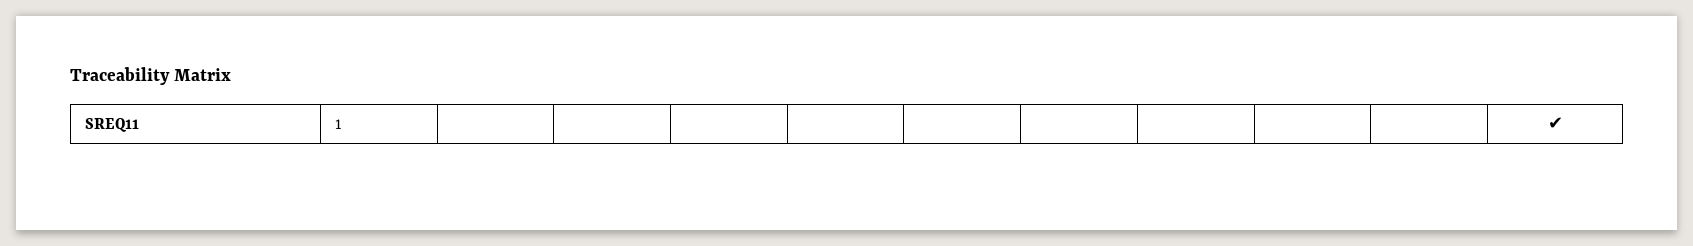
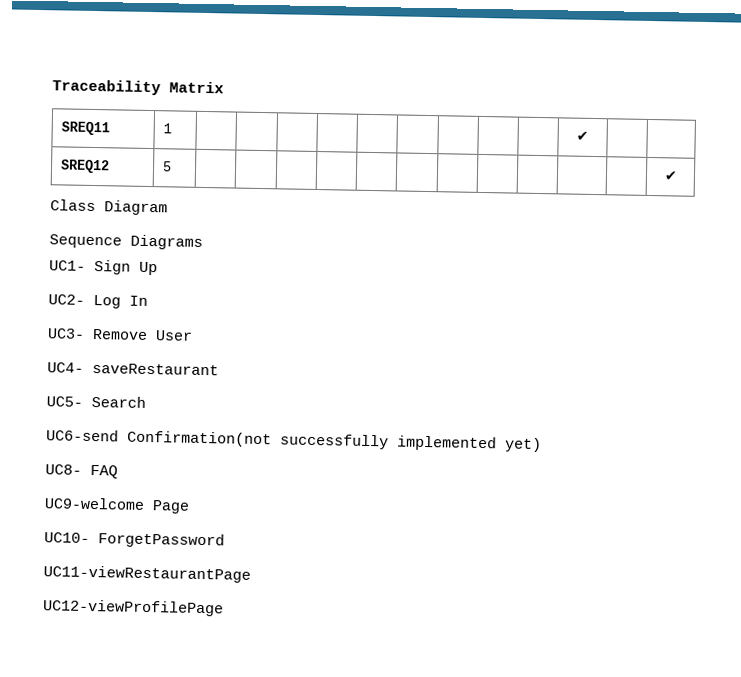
- SREQ11 | 1 | | | | | | | | | | ✔
+ SREQ11 | 1 | | | | | | | | | | ✔ | |
+ SREQ12 | 5 | | | | | | | | | | | | ✔
+ Class Diagram
+ Sequence Diagrams
+ UC1- Sign Up
+ UC2- Log In
+ UC3- Remove User
+ UC4- saveRestaurant
+ UC5- Search
+ UC6-send Confirmation(not successfully implemented yet)
+ UC8- FAQ
+ UC9-welcome Page
+ UC10- ForgetPassword
+ UC11-viewRestaurantPage
+ UC12-viewProfilePage

